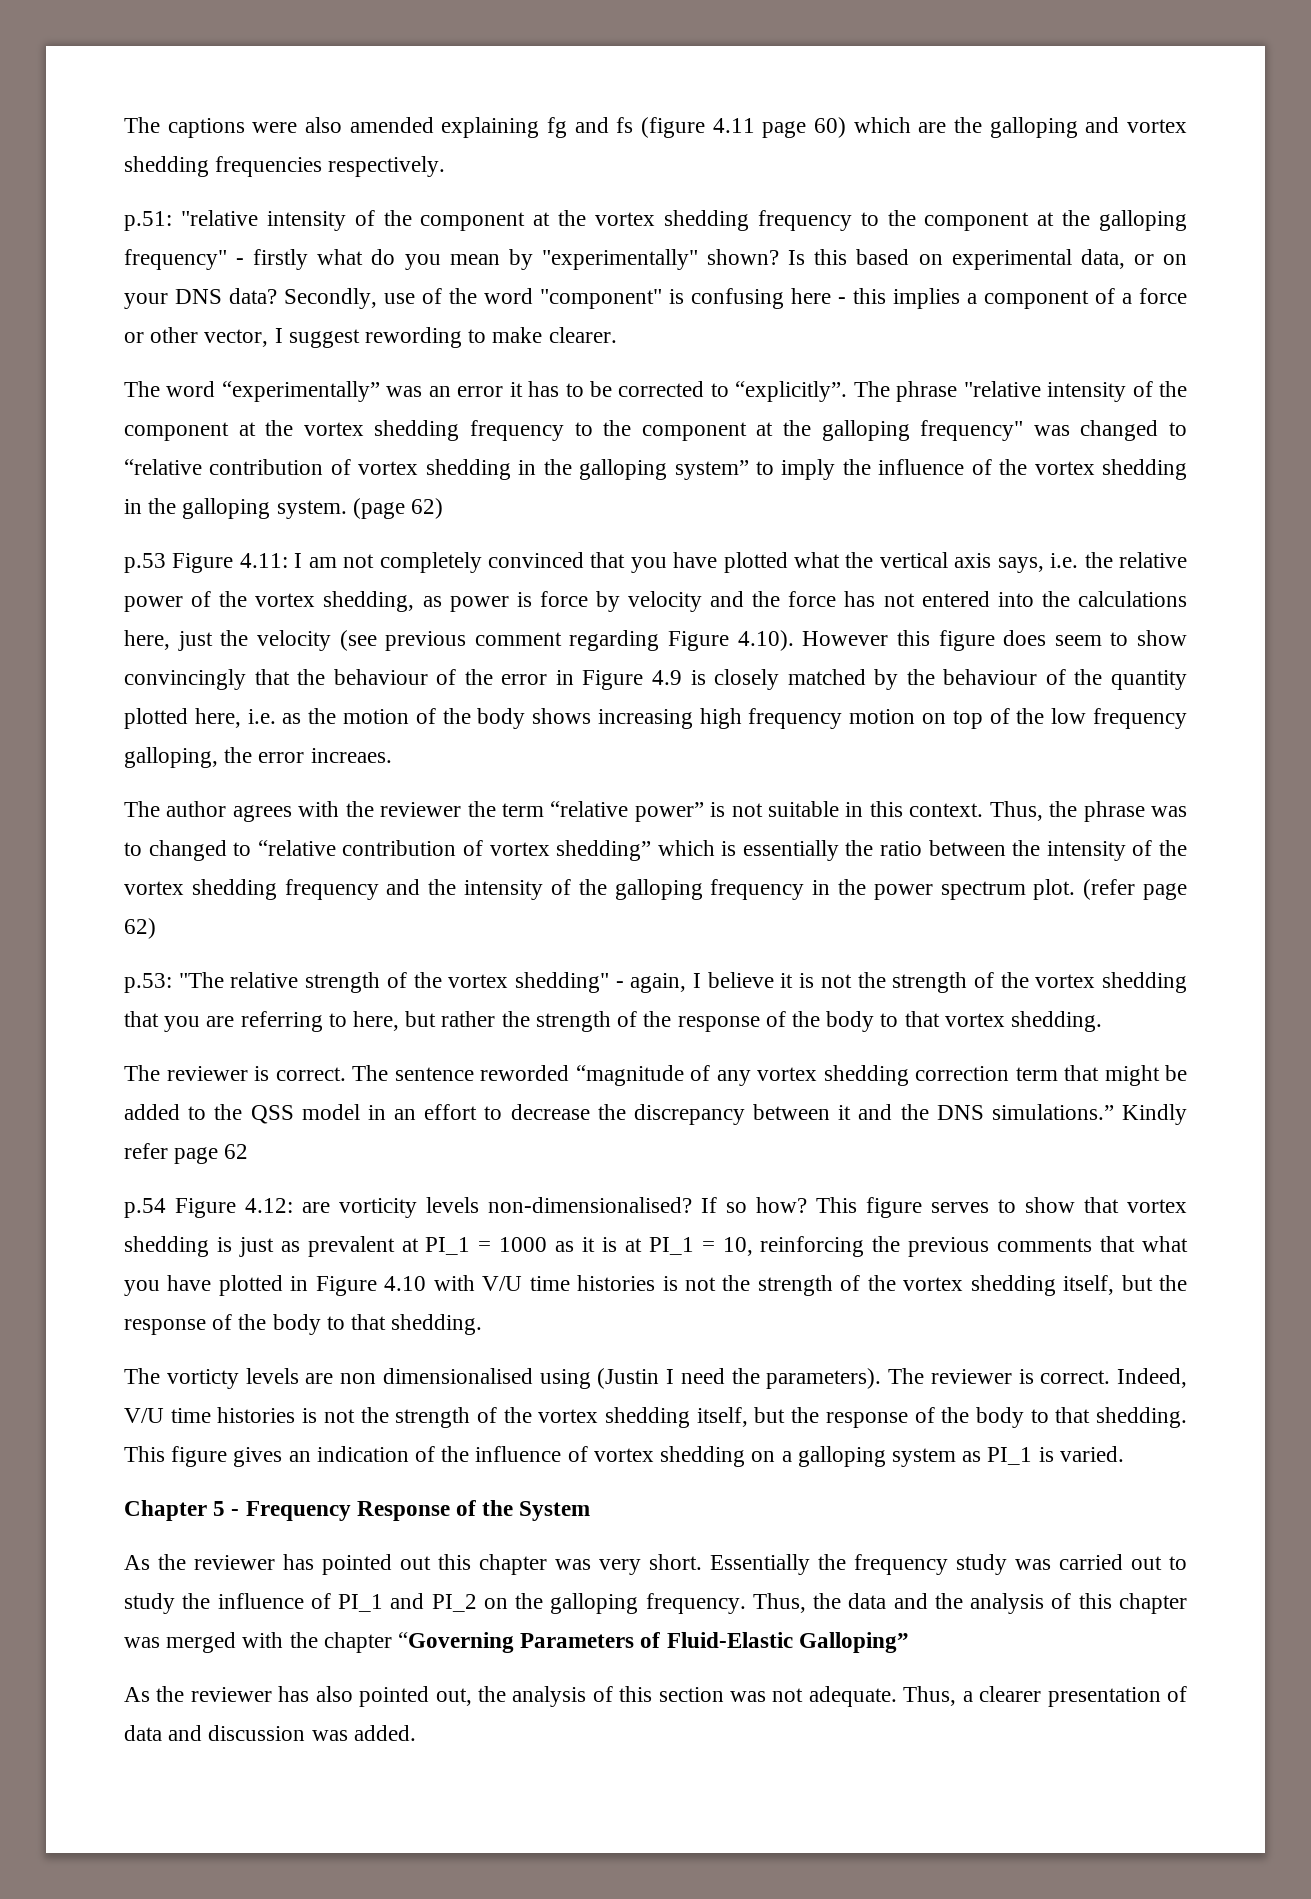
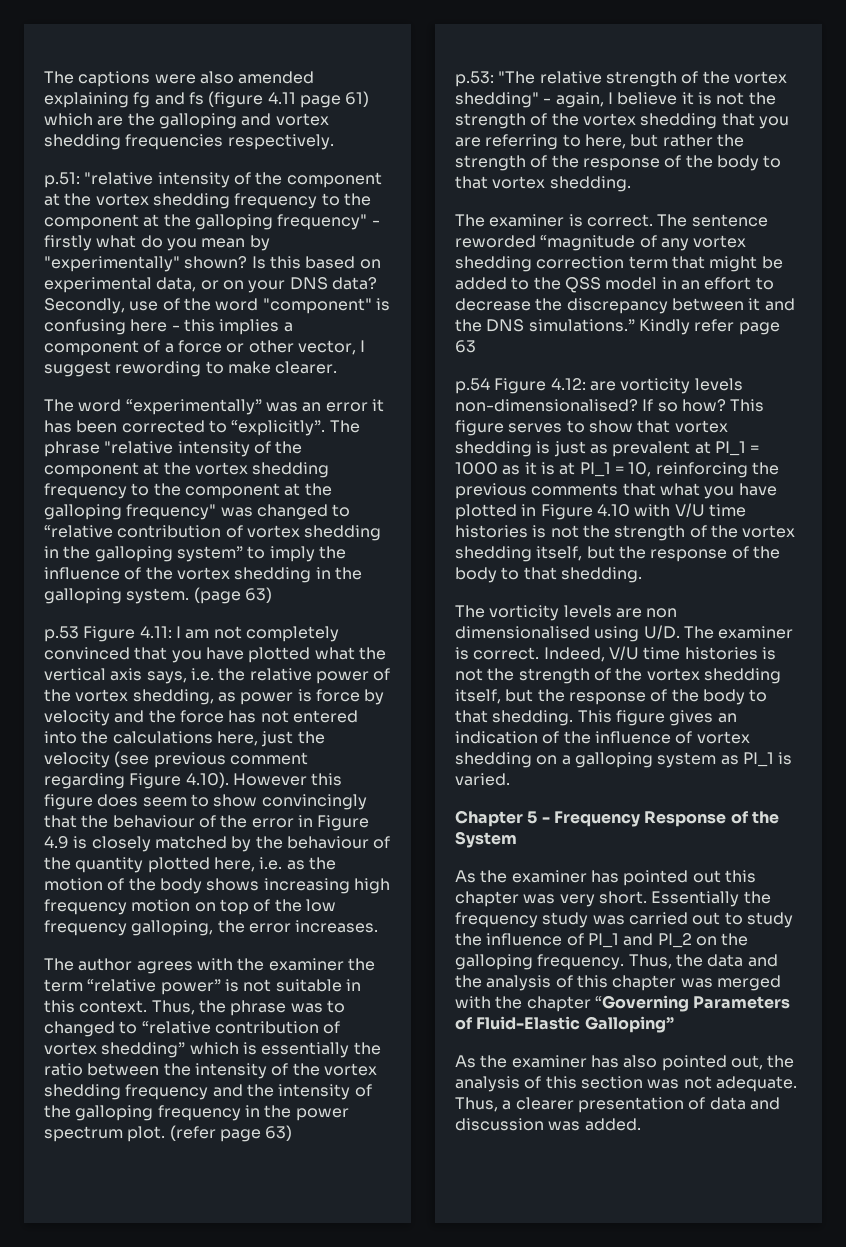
- The captions were also amended explaining fg and fs (figure 4.11 page 60) which are the galloping and vortex shedding frequencies respectively.
+ The captions were also amended explaining fg and fs (figure 4.11 page 61) which are the galloping and vortex shedding frequencies respectively.
- The word “experimentally” was an error it has to be corrected to “explicitly”.
+ The word “experimentally” was an error it has been corrected to “explicitly”.
- (page 62)
+ (page 63)
- I am not completely convinced that you have plotted what the vertical axis says, i.e. the relative power of the vortex shedding, as power is force by velocity and the force has not entered into the calculations here, just the velocity (see previous comment regarding Figure 4.10). However this figure does seem to show convincingly that the behaviour of the error in Figure 4.9 is closely matched by the behaviour of the quantity plotted here, i.e. as the motion of the body shows increasing high frequency motion on top of the low frequency galloping, the error increaes.
+ I am not completely convinced that you have plotted what the vertical axis says, i.e. the relative power of the vortex shedding, as power is force by velocity and the force has not entered into the calculations here, just the velocity (see previous comment regarding Figure 4.10). However this figure does seem to show convincingly that the behaviour of the error in Figure 4.9 is closely matched by the behaviour of the quantity plotted here, i.e. as the motion of the body shows increasing high frequency motion on top of the low frequency galloping, the error increases.
- The author agrees with the reviewer the term “relative power” is not suitable in this context.
+ The author agrees with the examiner the term “relative power” is not suitable in this context.
- (refer page 62)
+ (refer page 63)
  p.53: "The relative strength of the vortex shedding" - again, I believe it is not the strength of the vortex shedding that you are referring to here, but rather the strength of the response of the body to that vortex shedding.
- The reviewer is correct.
+ The examiner is correct.
- Kindly refer page 62
+ Kindly refer page 63
- The vorticty levels are non dimensionalised using (Justin I need the parameters). The reviewer is correct.
+ The vorticity levels are non dimensionalised using U/D. The examiner is correct.
- As the reviewer has pointed out this chapter was very short.
+ As the examiner has pointed out this chapter was very short.
- As the reviewer has also pointed out, the analysis of this section was not adequate.
+ As the examiner has also pointed out, the analysis of this section was not adequate.

